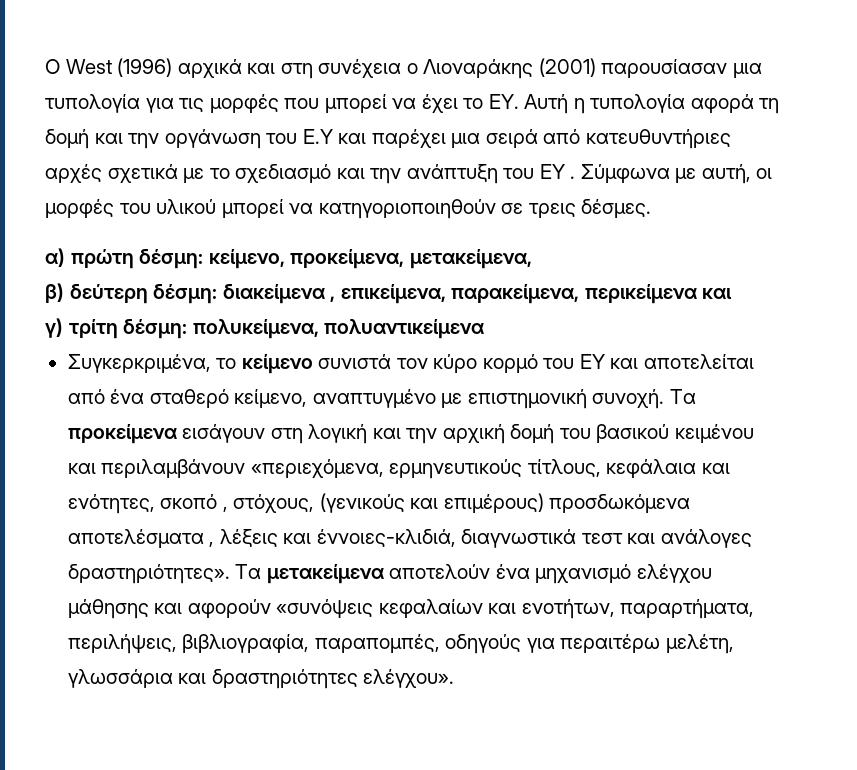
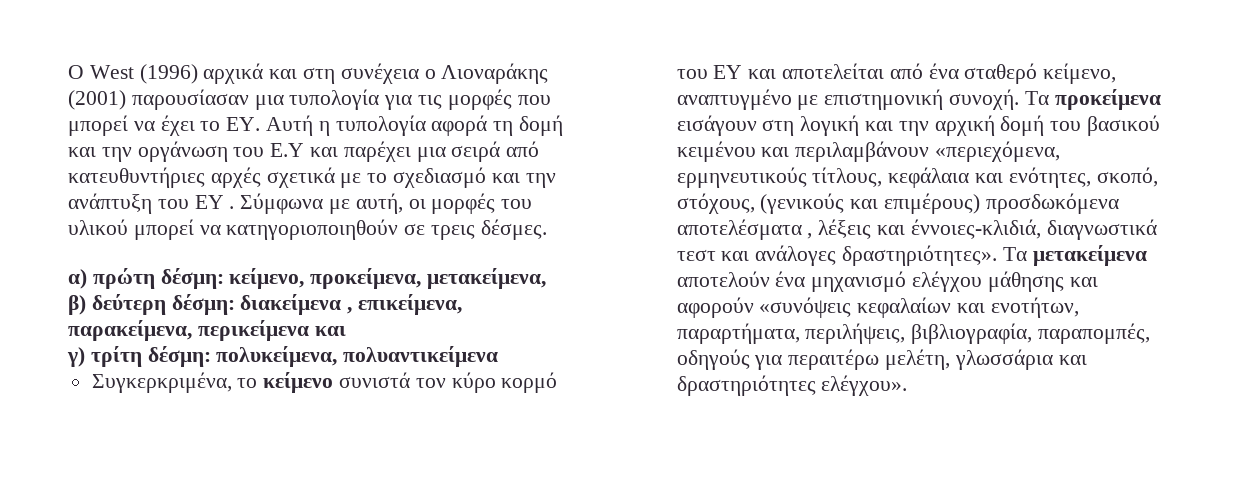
- Τα προκείμενα εισάγουν στη λογική και την αρχική δομή του βασικού κειμένου και περιλαμβάνουν «περιεχόμενα, ερμηνευτικούς τίτλους, κεφάλαια και ενότητες, σκοπό , στόχους, (γενικούς και επιμέρους) προσδωκόμενα αποτελέσματα , λέξεις και έννοιες-κλιδιά, διαγνωστικά τεστ και ανάλογες δραστηριότητες».
+ Τα προκείμενα εισάγουν στη λογική και την αρχική δομή του βασικού κειμένου και περιλαμβάνουν «περιεχόμενα, ερμηνευτικούς τίτλους, κεφάλαια και ενότητες, σκοπό, στόχους, (γενικούς και επιμέρους) προσδωκόμενα αποτελέσματα , λέξεις και έννοιες-κλιδιά, διαγνωστικά τεστ και ανάλογες δραστηριότητες».

